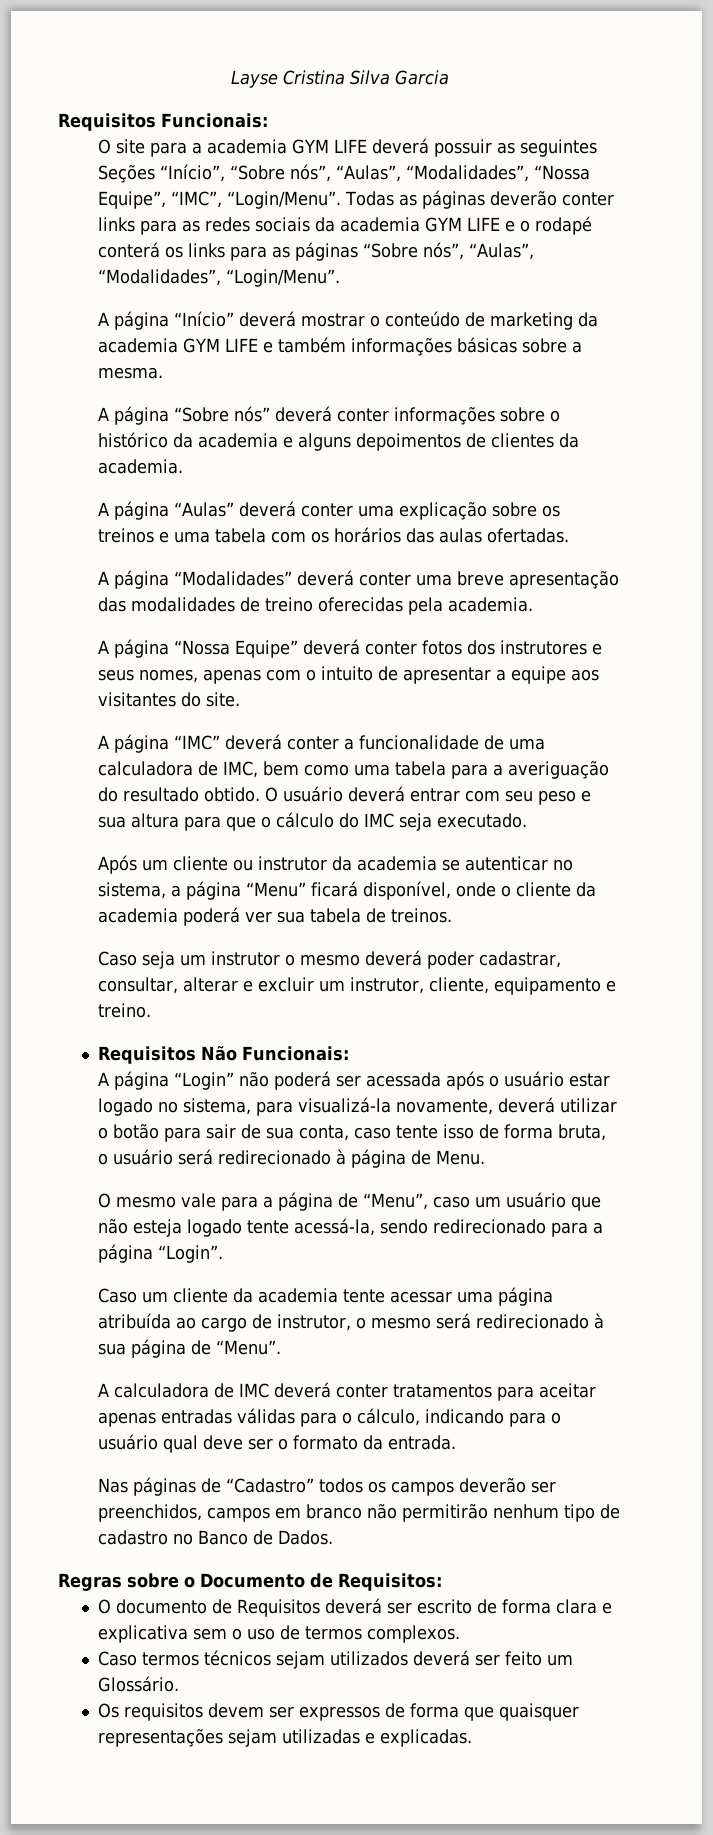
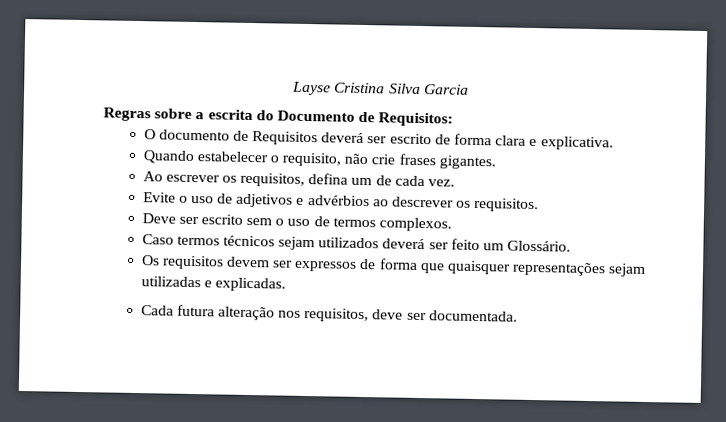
- Requisitos Funcionais:
- O site para a academia GYM LIFE deverá possuir as seguintes Seções “Início”, “Sobre nós”, “Aulas”, “Modalidades”, “Nossa Equipe”, “IMC”, “Login/Menu”. Todas as páginas deverão conter links para as redes sociais da academia GYM LIFE e o rodapé conterá os links para as páginas “Sobre nós”, “Aulas”, “Modalidades”, “Login/Menu”.
- A página “Início” deverá mostrar o conteúdo de marketing da academia GYM LIFE e também informações básicas sobre a mesma.
- A página “Sobre nós” deverá conter informações sobre o histórico da academia e alguns depoimentos de clientes da academia.
- A página “Aulas” deverá conter uma explicação sobre os treinos e uma tabela com os horários das aulas ofertadas.
- A página “Modalidades” deverá conter uma breve apresentação das modalidades de treino oferecidas pela academia.
- A página “Nossa Equipe” deverá conter fotos dos instrutores e seus nomes, apenas com o intuito de apresentar a equipe aos visitantes do site.
- A página “IMC” deverá conter a funcionalidade de uma calculadora de IMC, bem como uma tabela para a averiguação do resultado obtido. O usuário deverá entrar com seu peso e sua altura para que o cálculo do IMC seja executado.
- Após um cliente ou instrutor da academia se autenticar no sistema, a página “Menu” ficará disponível, onde o cliente da academia poderá ver sua tabela de treinos.
- Caso seja um instrutor o mesmo deverá poder cadastrar, consultar, alterar e excluir um instrutor, cliente, equipamento e treino.
- Requisitos Não Funcionais:
- A página “Login” não poderá ser acessada após o usuário estar logado no sistema, para visualizá-la novamente, deverá utilizar o botão para sair de sua conta, caso tente isso de forma bruta, o usuário será redirecionado à página de Menu.
- O mesmo vale para a página de “Menu”, caso um usuário que não esteja logado tente acessá-la, sendo redirecionado para a página “Login”.
- Caso um cliente da academia tente acessar uma página atribuída ao cargo de instrutor, o mesmo será redirecionado à sua página de “Menu”.
- A calculadora de IMC deverá conter tratamentos para aceitar apenas entradas válidas para o cálculo, indicando para o usuário qual deve ser o formato da entrada.
- Nas páginas de “Cadastro” todos os campos deverão ser preenchidos, campos em branco não permitirão nenhum tipo de cadastro no Banco de Dados.
- Regras sobre o Documento de Requisitos:
+ Regras sobre a escrita do Documento de Requisitos:
- O documento de Requisitos deverá ser escrito de forma clara e explicativa sem o uso de termos complexos.
+ O documento de Requisitos deverá ser escrito de forma clara e explicativa.
+ Quando estabelecer o requisito, não crie frases gigantes.
+ Ao escrever os requisitos, defina um de cada vez.
+ Evite o uso de adjetivos e advérbios ao descrever os requisitos.
+ Deve ser escrito sem o uso de termos complexos.
+ Cada futura alteração nos requisitos, deve ser documentada.

